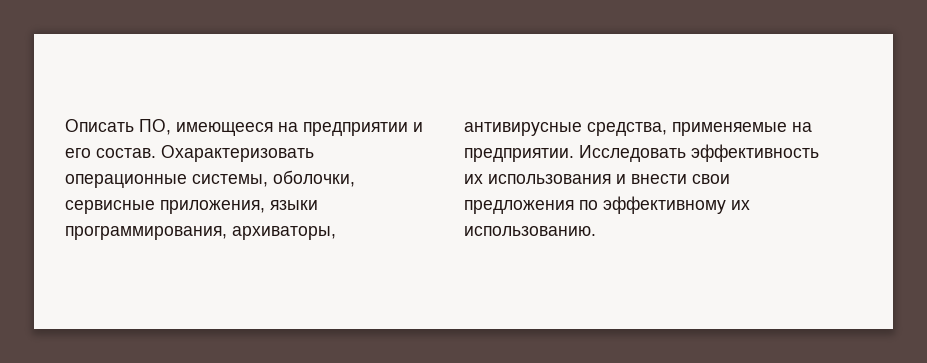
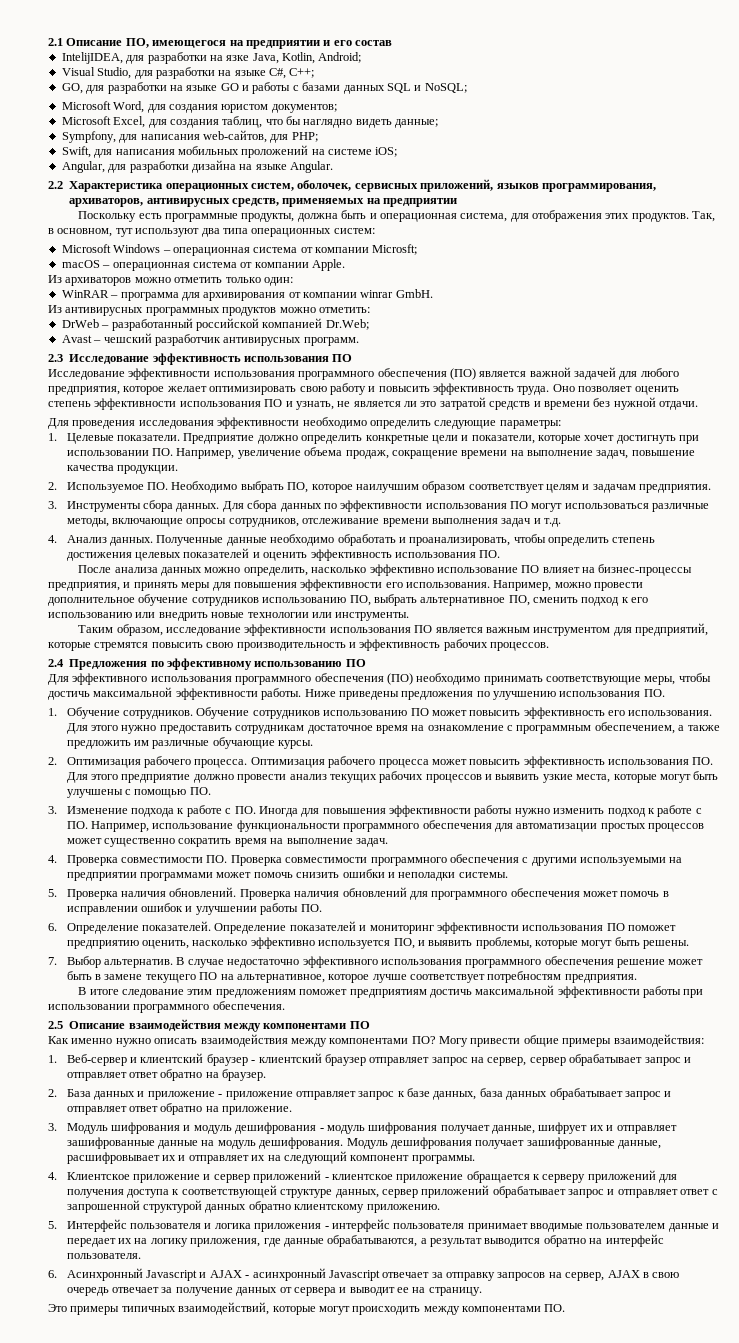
- Описать ПО, имеющееся на предприятии и его состав. Охарактеризовать операционные системы, оболочки, сервисные приложения, языки программирования, архиваторы, антивирусные средства, применяемые на предприятии. Исследовать эффективность их использования и внести свои предложения по эффективному их использованию.
+ 2.1 Описание ПО, имеющегося на предприятии и его состав
+ IntelijIDEA, для разработки на язке Java, Kotlin, Android;
+ Visual Studio, для разработки на языке C#, C++;
+ GO, для разработки на языке GO и работы с базами данных SQL и NoSQL;
+ Microsoft Word, для создания юристом документов;
+ Microsoft Excel, для создания таблиц, что бы наглядно видеть данные;
+ Sympfony, для написания web-сайтов, для PHP;
+ Swift, для написания мобильных проложений на системе iOS;
+ Angular, для разработки дизайна на языке Angular.
+ 2.2 Характеристика операционных систем, оболочек, сервисных приложений, языков программирования, архиваторов, антивирусных средств, применяемых на предприятии
+ Поскольку есть программные продукты, должна быть и операционная система, для отображения этих продуктов. Так, в основном, тут используют два типа операционных систем:
+ Microsoft Windows – операционная система от компании Microsft;
+ macOS – операционная система от компании Apple.
+ Из архиваторов можно отметить только один:
+ WinRAR – программа для архивирования от компании winrar GmbH.
+ Из антивирусных программных продуктов можно отметить:
+ DrWeb – разработанный российской компанией Dr.Web;
+ Avast – чешский разработчик антивирусных программ.
+ 2.3 Исследование эффективность использования ПО
+ Исследование эффективности использования программного обеспечения (ПО) является важной задачей для любого предприятия, которое желает оптимизировать свою работу и повысить эффективность труда. Оно позволяет оценить степень эффективности использования ПО и узнать, не является ли это затратой средств и времени без нужной отдачи.
+ Для проведения исследования эффективности необходимо определить следующие параметры:
+ 1. Целевые показатели. Предприятие должно определить конкретные цели и показатели, которые хочет достигнуть при использовании ПО. Например, увеличение объема продаж, сокращение времени на выполнение задач, повышение качества продукции.
+ 2. Используемое ПО. Необходимо выбрать ПО, которое наилучшим образом соответствует целям и задачам предприятия.
+ 3. Инструменты сбора данных. Для сбора данных по эффективности использования ПО могут использоваться различные методы, включающие опросы сотрудников, отслеживание времени выполнения задач и т.д.
+ 4. Анализ данных. Полученные данные необходимо обработать и проанализировать, чтобы определить степень достижения целевых показателей и оценить эффективность использования ПО.
+ После анализа данных можно определить, насколько эффективно использование ПО влияет на бизнес-процессы предприятия, и принять меры для повышения эффективности его использования. Например, можно провести дополнительное обучение сотрудников использованию ПО, выбрать альтернативное ПО, сменить подход к его использованию или внедрить новые технологии или инструменты.
+ Таким образом, исследование эффективности использования ПО является важным инструментом для предприятий, которые стремятся повысить свою производительность и эффективность рабочих процессов.
+ 2.4 Предложения по эффективному использованию ПО
+ Для эффективного использования программного обеспечения (ПО) необходимо принимать соответствующие меры, чтобы достичь максимальной эффективности работы. Ниже приведены предложения по улучшению использования ПО.
+ 1. Обучение сотрудников. Обучение сотрудников использованию ПО может повысить эффективность его использования. Для этого нужно предоставить сотрудникам достаточное время на ознакомление с программным обеспечением, а также предложить им различные обучающие курсы.
+ 2. Оптимизация рабочего процесса. Оптимизация рабочего процесса может повысить эффективность использования ПО. Для этого предприятие должно провести анализ текущих рабочих процессов и выявить узкие места, которые могут быть улучшены с помощью ПО.
+ 3. Изменение подхода к работе с ПО. Иногда для повышения эффективности работы нужно изменить подход к работе с ПО. Например, использование функциональности программного обеспечения для автоматизации простых процессов может существенно сократить время на выполнение задач.
+ 4. Проверка совместимости ПО. Проверка совместимости программного обеспечения с другими используемыми на предприятии программами может помочь снизить ошибки и неполадки системы.
+ 5. Проверка наличия обновлений. Проверка наличия обновлений для программного обеспечения может помочь в исправлении ошибок и улучшении работы ПО.
+ 6. Определение показателей. Определение показателей и мониторинг эффективности использования ПО поможет предприятию оценить, насколько эффективно используется ПО, и выявить проблемы, которые могут быть решены.
+ 7. Выбор альтернатив. В случае недостаточно эффективного использования программного обеспечения решение может быть в замене текущего ПО на альтернативное, которое лучше соответствует потребностям предприятия.
+ В итоге следование этим предложениям поможет предприятиям достичь максимальной эффективности работы при использовании программного обеспечения.
+ 2.5 Описание взаимодействия между компонентами ПО
+ Как именно нужно описать взаимодействия между компонентами ПО? Могу привести общие примеры взаимодействия:
+ 1. Веб-сервер и клиентский браузер - клиентский браузер отправляет запрос на сервер, сервер обрабатывает запрос и отправляет ответ обратно на браузер.
+ 2. База данных и приложение - приложение отправляет запрос к базе данных, база данных обрабатывает запрос и отправляет ответ обратно на приложение.
+ 3. Модуль шифрования и модуль дешифрования - модуль шифрования получает данные, шифрует их и отправляет зашифрованные данные на модуль дешифрования. Модуль дешифрования получает зашифрованные данные, расшифровывает их и отправляет их на следующий компонент программы.
+ 4. Клиентское приложение и сервер приложений - клиентское приложение обращается к серверу приложений для получения доступа к соответствующей структуре данных, сервер приложений обрабатывает запрос и отправляет ответ с запрошенной структурой данных обратно клиентскому приложению.
+ 5. Интерфейс пользователя и логика приложения - интерфейс пользователя принимает вводимые пользователем данные и передает их на логику приложения, где данные обрабатываются, а результат выводится обратно на интерфейс пользователя.
+ 6. Асинхронный Javascript и AJAX - асинхронный Javascript отвечает за отправку запросов на сервер, AJAX в свою очередь отвечает за получение данных от сервера и выводит ее на страницу.
+ Это примеры типичных взаимодействий, которые могут происходить между компонентами ПО.

